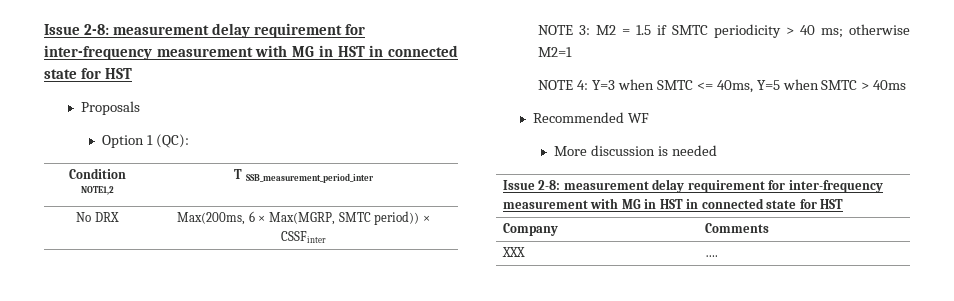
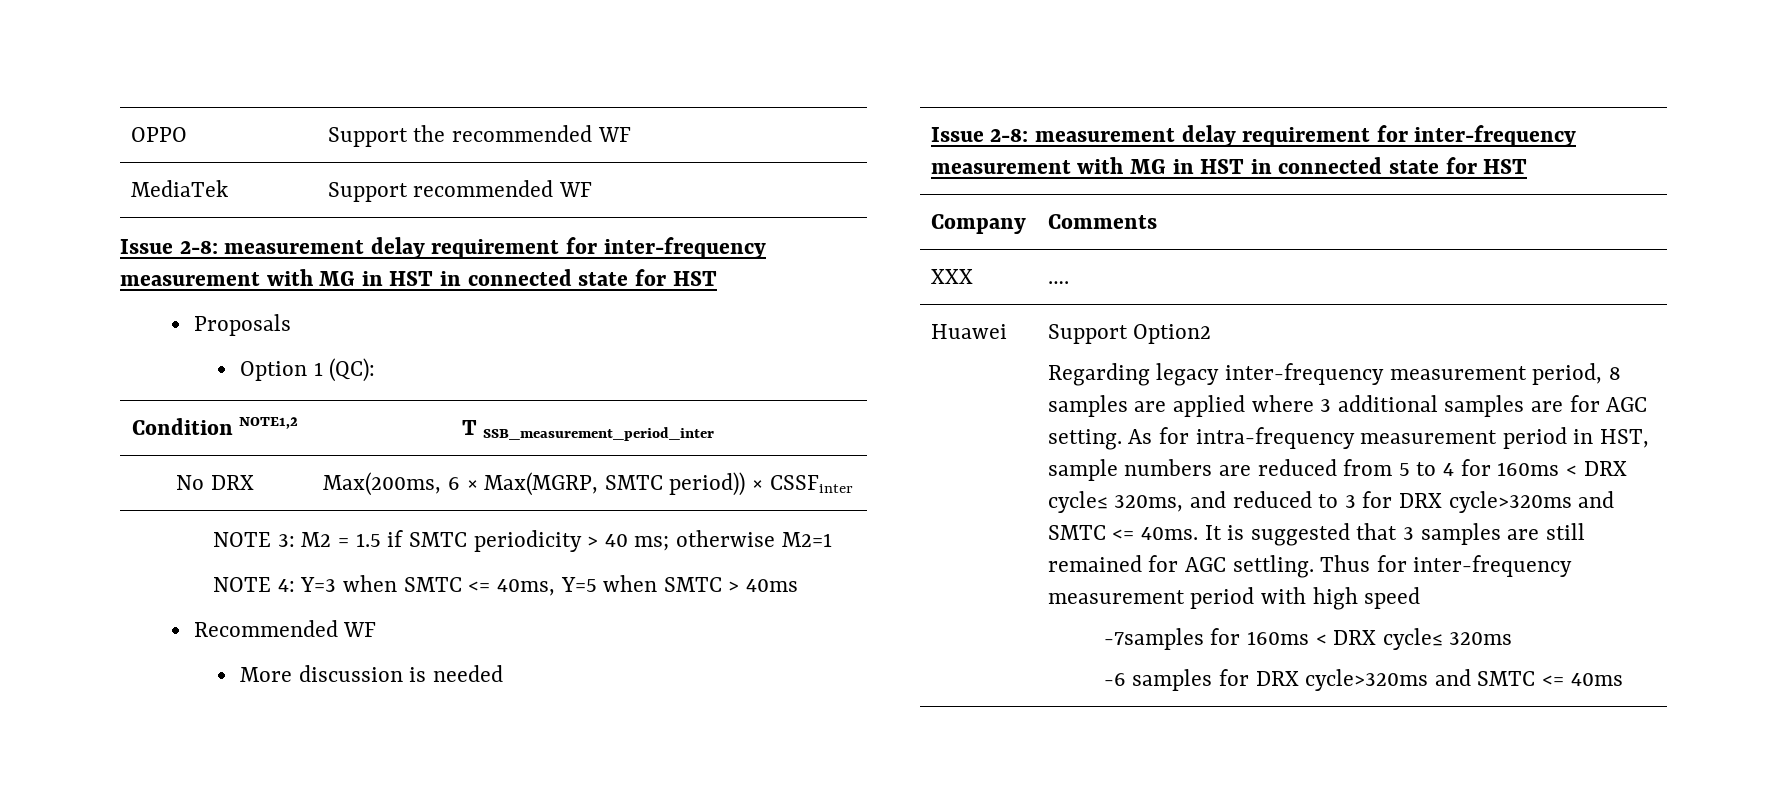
+ OPPO | Support the recommended WF
+ MediaTek | Support recommended WF
+ Huawei | Support Option2
+ Regarding legacy inter-frequency measurement period, 8 samples are applied where 3 additional samples are for AGC setting. As for intra-frequency measurement period in HST, sample numbers are reduced from 5 to 4 for 160ms < DRX cycle≤ 320ms, and reduced to 3 for DRX cycle>320ms and SMTC <= 40ms. It is suggested that 3 samples are still remained for AGC settling. Thus for inter-frequency measurement period with high speed
+ -7samples for 160ms < DRX cycle≤ 320ms
+ -6 samples for DRX cycle>320ms and SMTC <= 40ms

